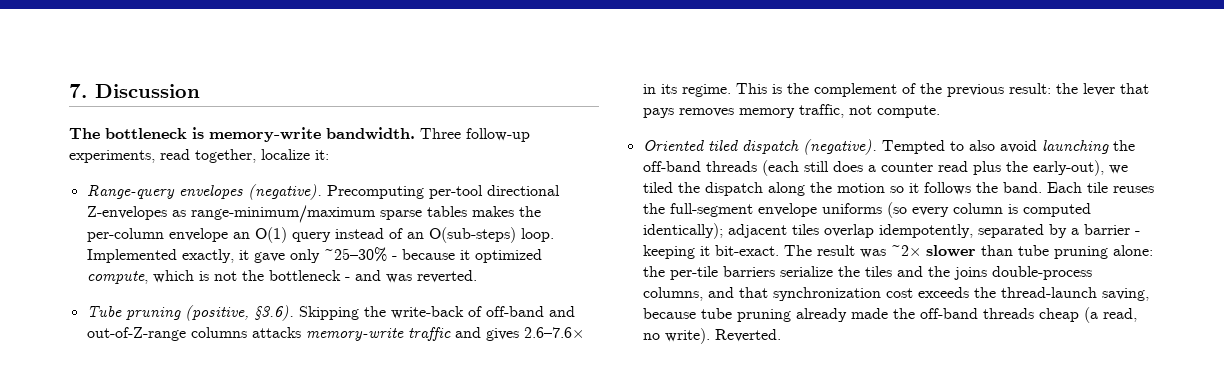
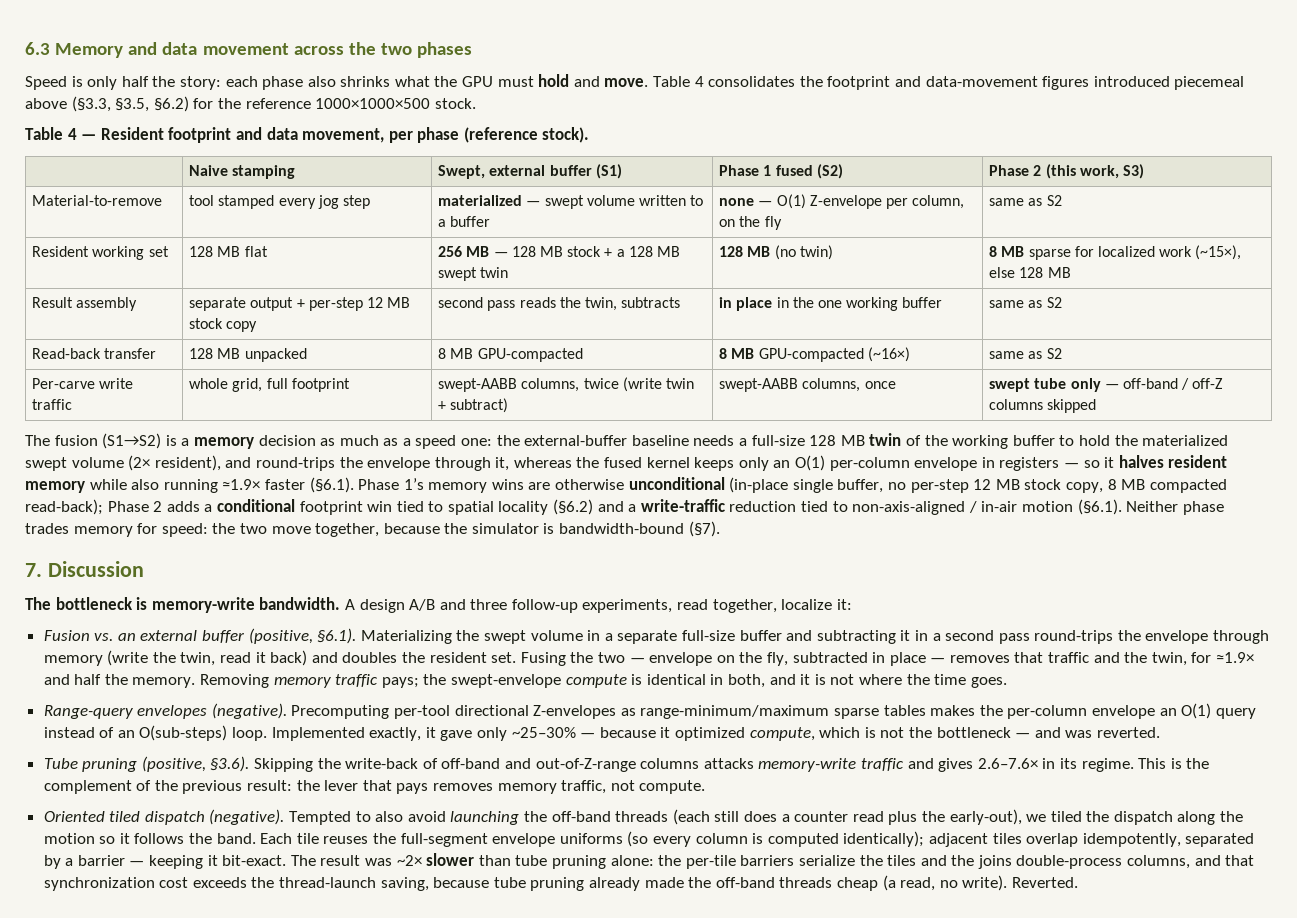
+ 6.3 Memory and data movement across the two phases
+ Speed is only half the story: each phase also shrinks what the GPU must hold and move. Table 4 consolidates the footprint and data-movement figures introduced piecemeal above (§3.3, §3.5, §6.2) for the reference 1000×1000×500 stock.
+ Table 4 — Resident footprint and data movement, per phase (reference stock).
+ | Naive stamping | Swept, external buffer (S1) | Phase 1 fused (S2) | Phase 2 (this work, S3)
+ Material-to-remove | tool stamped every jog step | materialized — swept volume written to a buffer | none — O(1) Z-envelope per column, on the fly | same as S2
+ Resident working set | 128 MB flat | 256 MB — 128 MB stock + a 128 MB swept twin | 128 MB (no twin) | 8 MB sparse for localized work (~15×), else 128 MB
+ Result assembly | separate output + per-step 12 MB stock copy | second pass reads the twin, subtracts | in place in the one working buffer | same as S2
+ Read-back transfer | 128 MB unpacked | 8 MB GPU-compacted | 8 MB GPU-compacted (~16×) | same as S2
+ Per-carve write traffic | whole grid, full footprint | swept-AABB columns, twice (write twin + subtract) | swept-AABB columns, once | swept tube only — off-band / off-Z columns skipped
+ The fusion (S1→S2) is a memory decision as much as a speed one: the external-buffer baseline needs a full-size 128 MB twin of the working buffer to hold the materialized swept volume (2× resident), and round-trips the envelope through it, whereas the fused kernel keeps only an O(1) per-column envelope in registers — so it halves resident memory while also running ≈1.9× faster (§6.1). Phase 1’s memory wins are otherwise unconditional (in-place single buffer, no per-step 12 MB stock copy, 8 MB compacted read-back); Phase 2 adds a conditional footprint win tied to spatial locality (§6.2) and a write-traffic reduction tied to non-axis-aligned / in-air motion (§6.1). Neither phase trades memory for speed: the two move together, because the simulator is bandwidth-bound (§7).
- Three follow-up experiments, read together, localize it:
+ A design A/B and three follow-up experiments, read together, localize it:
+ Fusion vs. an external buffer (positive, §6.1). Materializing the swept volume in a separate full-size buffer and subtracting it in a second pass round-trips the envelope through memory (write the twin, read it back) and doubles the resident set. Fusing the two — envelope on the fly, subtracted in place — removes that traffic and the twin, for ≈1.9× and half the memory. Removing memory traffic pays; the swept-envelope compute is identical in both, and it is not where the time goes.
- Implemented exactly, it gave only ~25–30% - because it optimized compute, which is not the bottleneck - and was reverted.
+ Implemented exactly, it gave only ~25–30% — because it optimized compute, which is not the bottleneck — and was reverted.
- Each tile reuses the full-segment envelope uniforms (so every column is computed identically); adjacent tiles overlap idempotently, separated by a barrier - keeping it bit-exact.
+ Each tile reuses the full-segment envelope uniforms (so every column is computed identically); adjacent tiles overlap idempotently, separated by a barrier — keeping it bit-exact.

